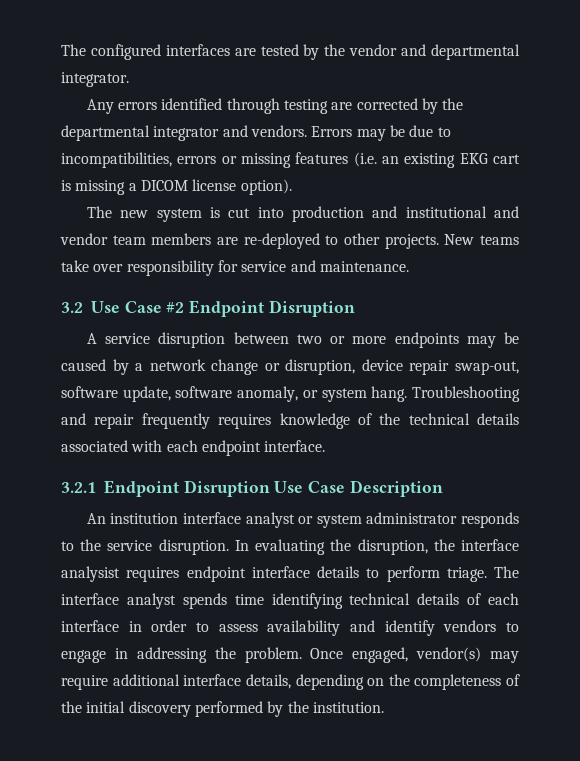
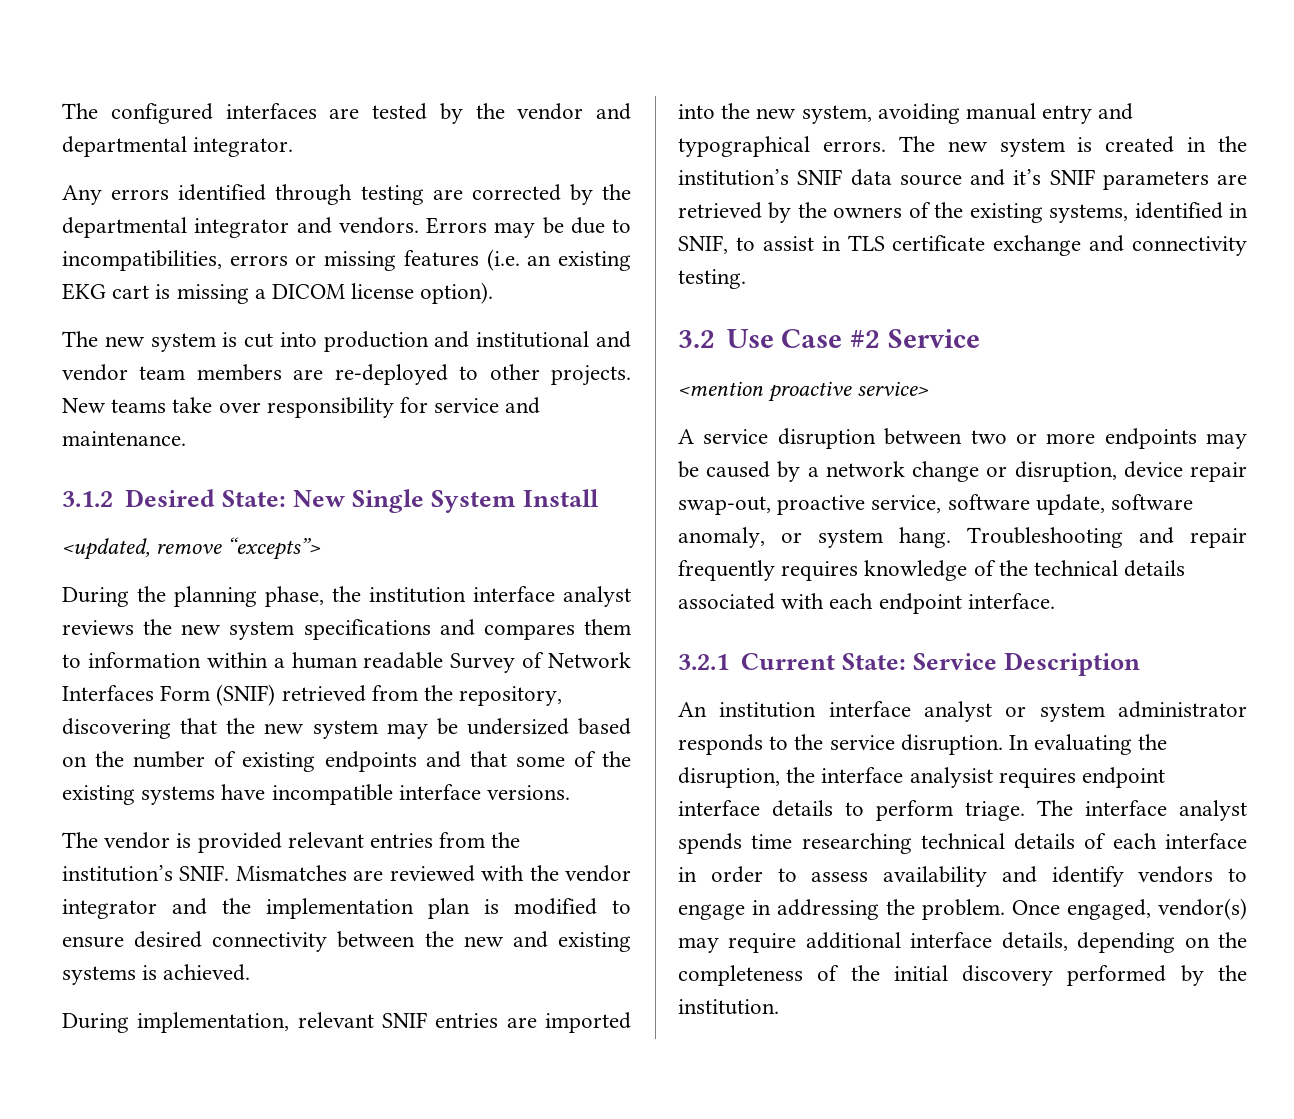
- 3.2 Use Case #2 Endpoint Disruption
+ 3.1.2 Desired State: New Single System Install
+ <updated, remove “excepts”>
+ During the planning phase, the institution interface analyst reviews the new system specifications and compares them to information within a human readable Survey of Network Interfaces Form (SNIF) retrieved from the repository, discovering that the new system may be undersized based on the number of existing endpoints and that some of the existing systems have incompatible interface versions.
+ The vendor is provided relevant entries from the institution’s SNIF. Mismatches are reviewed with the vendor integrator and the implementation plan is modified to ensure desired connectivity between the new and existing systems is achieved.
+ During implementation, relevant SNIF entries are imported into the new system, avoiding manual entry and typographical errors. The new system is created in the institution’s SNIF data source and it’s SNIF parameters are retrieved by the owners of the existing systems, identified in SNIF, to assist in TLS certificate exchange and connectivity testing.
+ 3.2 Use Case #2 Service
+ <mention proactive service>
- A service disruption between two or more endpoints may be caused by a network change or disruption, device repair swap-out, software update, software anomaly, or system hang.
+ A service disruption between two or more endpoints may be caused by a network change or disruption, device repair swap-out, proactive service, software update, software anomaly, or system hang.
- 3.2.1 Endpoint Disruption Use Case Description
+ 3.2.1 Current State: Service Description
- The interface analyst spends time identifying technical details of each interface in order to assess availability and identify vendors to engage in addressing the problem.
+ The interface analyst spends time researching technical details of each interface in order to assess availability and identify vendors to engage in addressing the problem.

